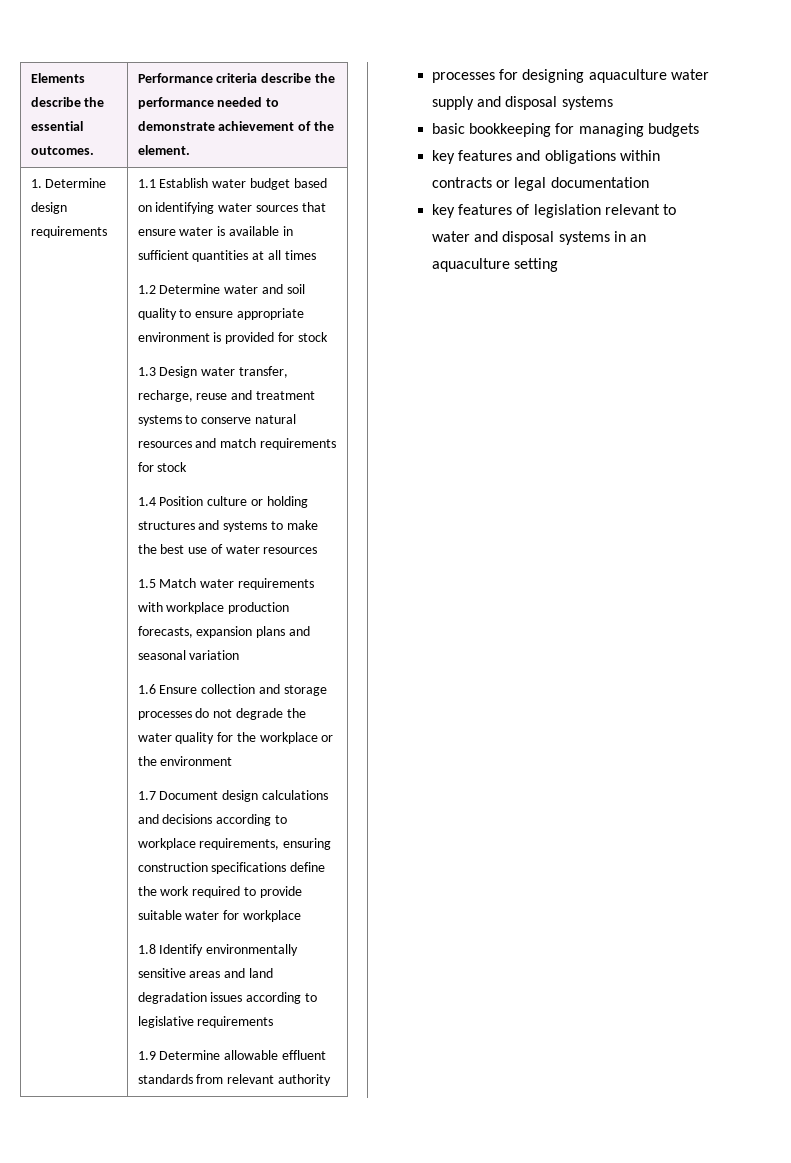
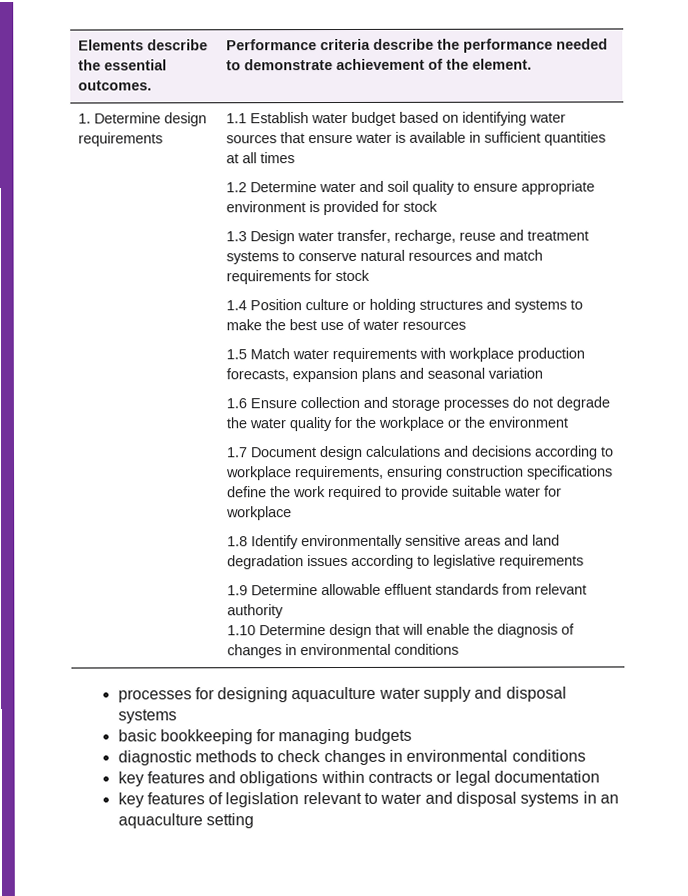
+ 1.10 Determine design that will enable the diagnosis of changes in environmental conditions
+ diagnostic methods to check changes in environmental conditions

